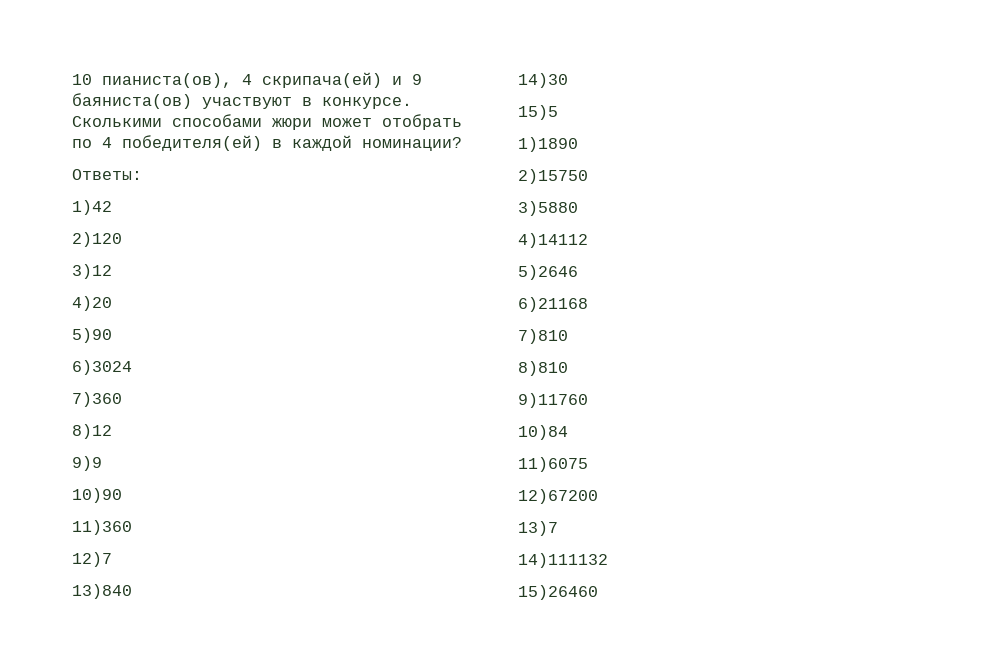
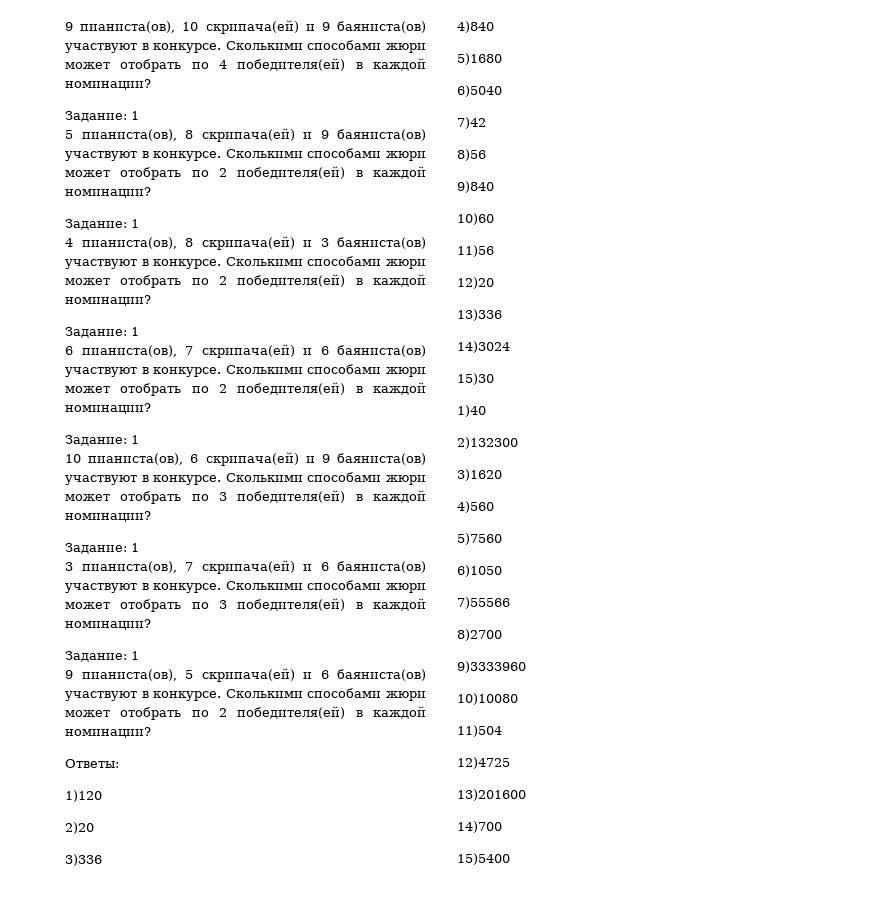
- 10 пианиста(ов), 4 скрипача(ей) и 9 баяниста(ов) участвуют в конкурсе.
+ 9 пианиста(ов), 10 скрипача(ей) и 9 баяниста(ов) участвуют в конкурсе.
  Сколькими способами жюри может отобрать по 4 победителя(ей) в каждой номинации?
+ Задание: 1
+ 5 пианиста(ов), 8 скрипача(ей) и 9 баяниста(ов) участвуют в конкурсе. Сколькими способами жюри может отобрать по 2 победителя(ей) в каждой номинации?
+ Задание: 1
+ 4 пианиста(ов), 8 скрипача(ей) и 3 баяниста(ов) участвуют в конкурсе. Сколькими способами жюри может отобрать по 2 победителя(ей) в каждой номинации?
+ Задание: 1
+ 6 пианиста(ов), 7 скрипача(ей) и 6 баяниста(ов) участвуют в конкурсе. Сколькими способами жюри может отобрать по 2 победителя(ей) в каждой номинации?
+ Задание: 1
+ 10 пианиста(ов), 6 скрипача(ей) и 9 баяниста(ов) участвуют в конкурсе. Сколькими способами жюри может отобрать по 3 победителя(ей) в каждой номинации?
+ Задание: 1
+ 3 пианиста(ов), 7 скрипача(ей) и 6 баяниста(ов) участвуют в конкурсе. Сколькими способами жюри может отобрать по 3 победителя(ей) в каждой номинации?
+ Задание: 1
+ 9 пианиста(ов), 5 скрипача(ей) и 6 баяниста(ов) участвуют в конкурсе. Сколькими способами жюри может отобрать по 2 победителя(ей) в каждой номинации?
  Ответы:
- 1)42
- 2)120
- 3)12
- 4)20
- 5)90
- 6)3024
- 7)360
- 8)12
- 9)9
- 10)90
- 11)360
- 12)7
- 13)840
- 14)30
- 15)5
- 1)1890
- 2)15750
- 3)5880
- 4)14112
- 5)2646
- 6)21168
- 7)810
- 8)810
- 9)11760
- 10)84
- 11)6075
- 12)67200
- 13)7
- 14)111132
- 15)26460
+ 1)120
+ 2)20
+ 3)336
+ 4)840
+ 5)1680
+ 6)5040
+ 7)42
+ 8)56
+ 9)840
+ 10)60
+ 11)56
+ 12)20
+ 13)336
+ 14)3024
+ 15)30
+ 1)40
+ 2)132300
+ 3)1620
+ 4)560
+ 5)7560
+ 6)1050
+ 7)55566
+ 8)2700
+ 9)3333960
+ 10)10080
+ 11)504
+ 12)4725
+ 13)201600
+ 14)700
+ 15)5400

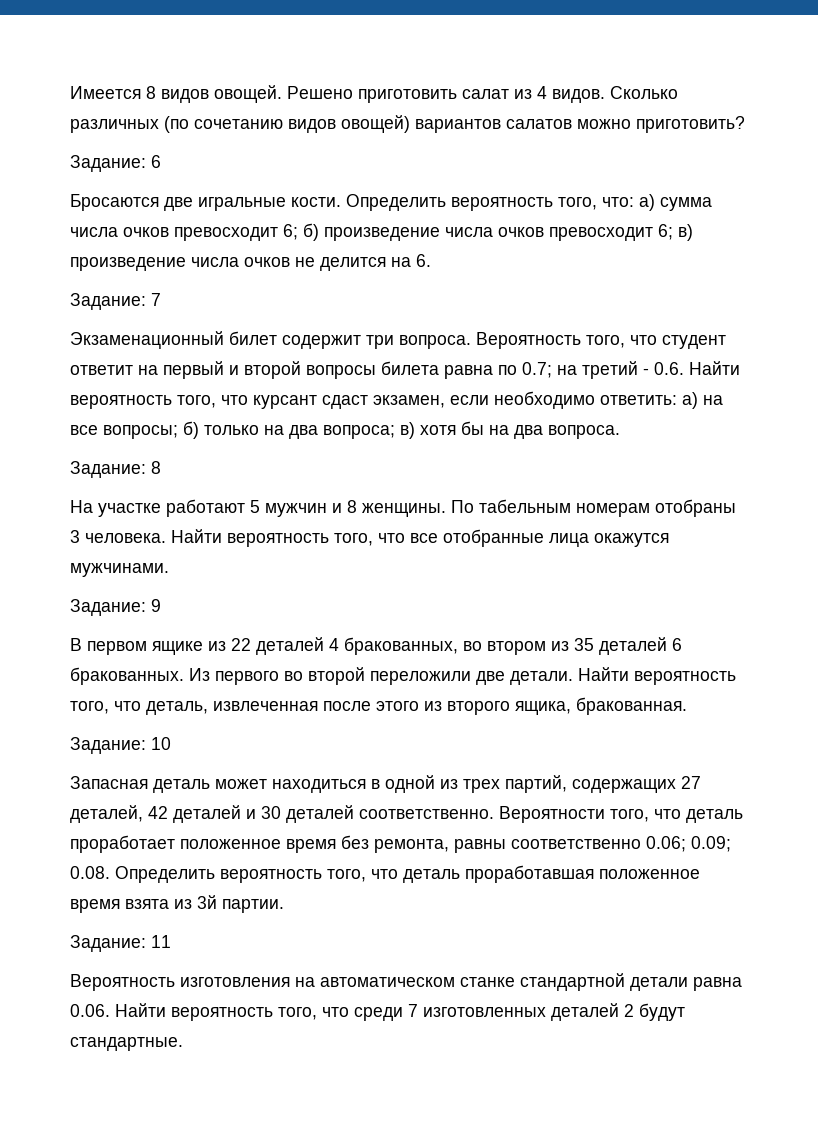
- 9 пианиста(ов), 10 скрипача(ей) и 9 баяниста(ов) участвуют в конкурсе. Сколькими способами жюри может отобрать по 4 победителя(ей) в каждой номинации?
- Задание: 1
- 5 пианиста(ов), 8 скрипача(ей) и 9 баяниста(ов) участвуют в конкурсе. Сколькими способами жюри может отобрать по 2 победителя(ей) в каждой номинации?
- Задание: 1
- 4 пианиста(ов), 8 скрипача(ей) и 3 баяниста(ов) участвуют в конкурсе. Сколькими способами жюри может отобрать по 2 победителя(ей) в каждой номинации?
- Задание: 1
- 6 пианиста(ов), 7 скрипача(ей) и 6 баяниста(ов) участвуют в конкурсе. Сколькими способами жюри может отобрать по 2 победителя(ей) в каждой номинации?
- Задание: 1
- 10 пианиста(ов), 6 скрипача(ей) и 9 баяниста(ов) участвуют в конкурсе. Сколькими способами жюри может отобрать по 3 победителя(ей) в каждой номинации?
- Задание: 1
- 3 пианиста(ов), 7 скрипача(ей) и 6 баяниста(ов) участвуют в конкурсе. Сколькими способами жюри может отобрать по 3 победителя(ей) в каждой номинации?
- Задание: 1
- 9 пианиста(ов), 5 скрипача(ей) и 6 баяниста(ов) участвуют в конкурсе. Сколькими способами жюри может отобрать по 2 победителя(ей) в каждой номинации?
- Ответы:
- 1)120
- 2)20
- 3)336
- 4)840
- 5)1680
- 6)5040
- 7)42
- 8)56
- 9)840
- 10)60
- 11)56
- 12)20
- 13)336
- 14)3024
- 15)30
- 1)40
- 2)132300
- 3)1620
- 4)560
- 5)7560
- 6)1050
- 7)55566
- 8)2700
- 9)3333960
- 10)10080
- 11)504
- 12)4725
- 13)201600
- 14)700
- 15)5400
+ Имеется 8 видов овощей. Решено приготовить салат из 4 видов. Сколько различных (по сочетанию видов овощей) вариантов салатов можно приготовить?
+ Задание: 6
+ Бросаются две игральные кости. Определить вероятность того, что: а) сумма числа очков превосходит 6; б) произведение числа очков превосходит 6; в) произведение числа очков не делится на 6.
+ Задание: 7
+ Экзаменационный билет содержит три вопроса. Вероятность того, что студент ответит на первый и второй вопросы билета равна по 0.7; на третий - 0.6. Найти вероятность того, что курсант сдаст экзамен, если необходимо ответить: а) на все вопросы; б) только на два вопроса; в) хотя бы на два вопроса.
+ Задание: 8
+ На участке работают 5 мужчин и 8 женщины. По табельным номерам отобраны 3 человека. Найти вероятность того, что все отобранные лица окажутся мужчинами.
+ Задание: 9
+ В первом ящике из 22 деталей 4 бракованных, во втором из 35 деталей 6 бракованных. Из первого во второй переложили две детали. Найти вероятность того, что деталь, извлеченная после этого из второго ящика, бракованная.
+ Задание: 10
+ Запасная деталь может находиться в одной из трех партий, содержащих 27 деталей, 42 деталей и 30 деталей соответственно. Вероятности того, что деталь проработает положенное время без ремонта, равны соответственно 0.06; 0.09; 0.08. Определить вероятность того, что деталь проработавшая положенное время взята из 3й партии.
+ Задание: 11
+ Вероятность изготовления на автоматическом станке стандартной детали равна 0.06. Найти вероятность того, что среди 7 изготовленных деталей 2 будут стандартные.

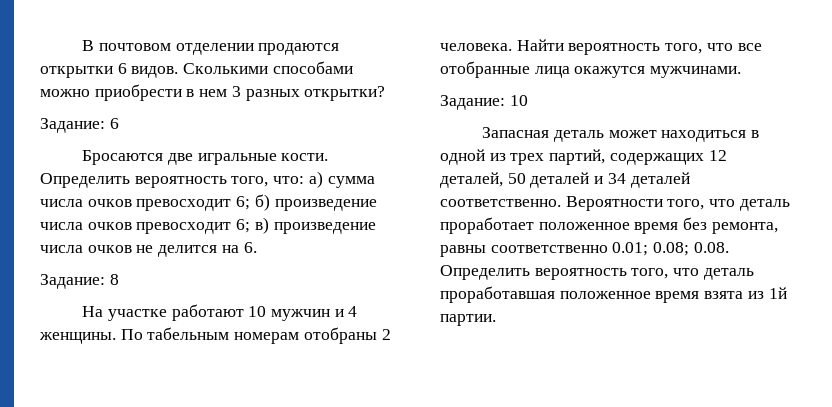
- Имеется 8 видов овощей. Решено приготовить салат из 4 видов. Сколько различных (по сочетанию видов овощей) вариантов салатов можно приготовить?
+ В почтовом отделении продаются открытки 6 видов. Сколькими способами можно приобрести в нем 3 разных открытки?
- Задание: 7
- Экзаменационный билет содержит три вопроса. Вероятность того, что студент ответит на первый и второй вопросы билета равна по 0.7; на третий - 0.6. Найти вероятность того, что курсант сдаст экзамен, если необходимо ответить: а) на все вопросы; б) только на два вопроса; в) хотя бы на два вопроса.
- На участке работают 5 мужчин и 8 женщины.
+ На участке работают 10 мужчин и 4 женщины.
- По табельным номерам отобраны 3 человека.
+ По табельным номерам отобраны 2 человека.
- Задание: 9
- В первом ящике из 22 деталей 4 бракованных, во втором из 35 деталей 6 бракованных. Из первого во второй переложили две детали. Найти вероятность того, что деталь, извлеченная после этого из второго ящика, бракованная.
- Запасная деталь может находиться в одной из трех партий, содержащих 27 деталей, 42 деталей и 30 деталей соответственно.
+ Запасная деталь может находиться в одной из трех партий, содержащих 12 деталей, 50 деталей и 34 деталей соответственно.
- Вероятности того, что деталь проработает положенное время без ремонта, равны соответственно 0.06; 0.09; 0.08. Определить вероятность того, что деталь проработавшая положенное время взята из 3й партии.
+ Вероятности того, что деталь проработает положенное время без ремонта, равны соответственно 0.01; 0.08; 0.08. Определить вероятность того, что деталь проработавшая положенное время взята из 1й партии.
- Задание: 11
- Вероятность изготовления на автоматическом станке стандартной детали равна 0.06. Найти вероятность того, что среди 7 изготовленных деталей 2 будут стандартные.

